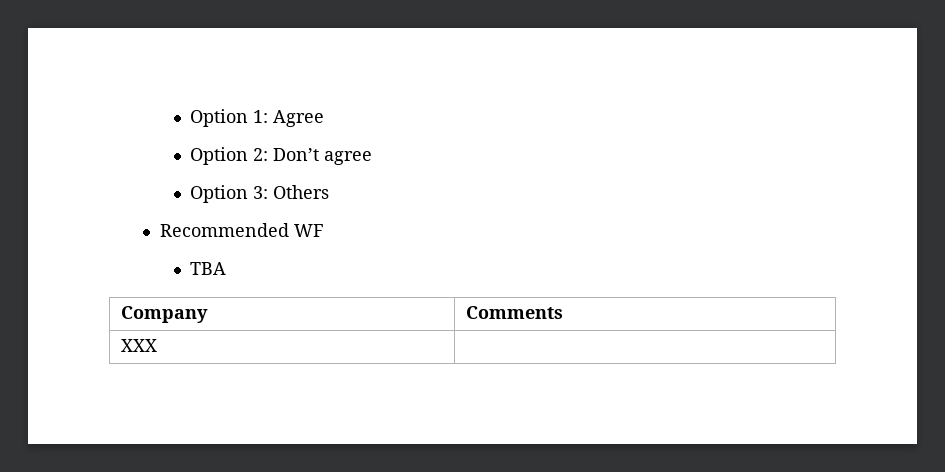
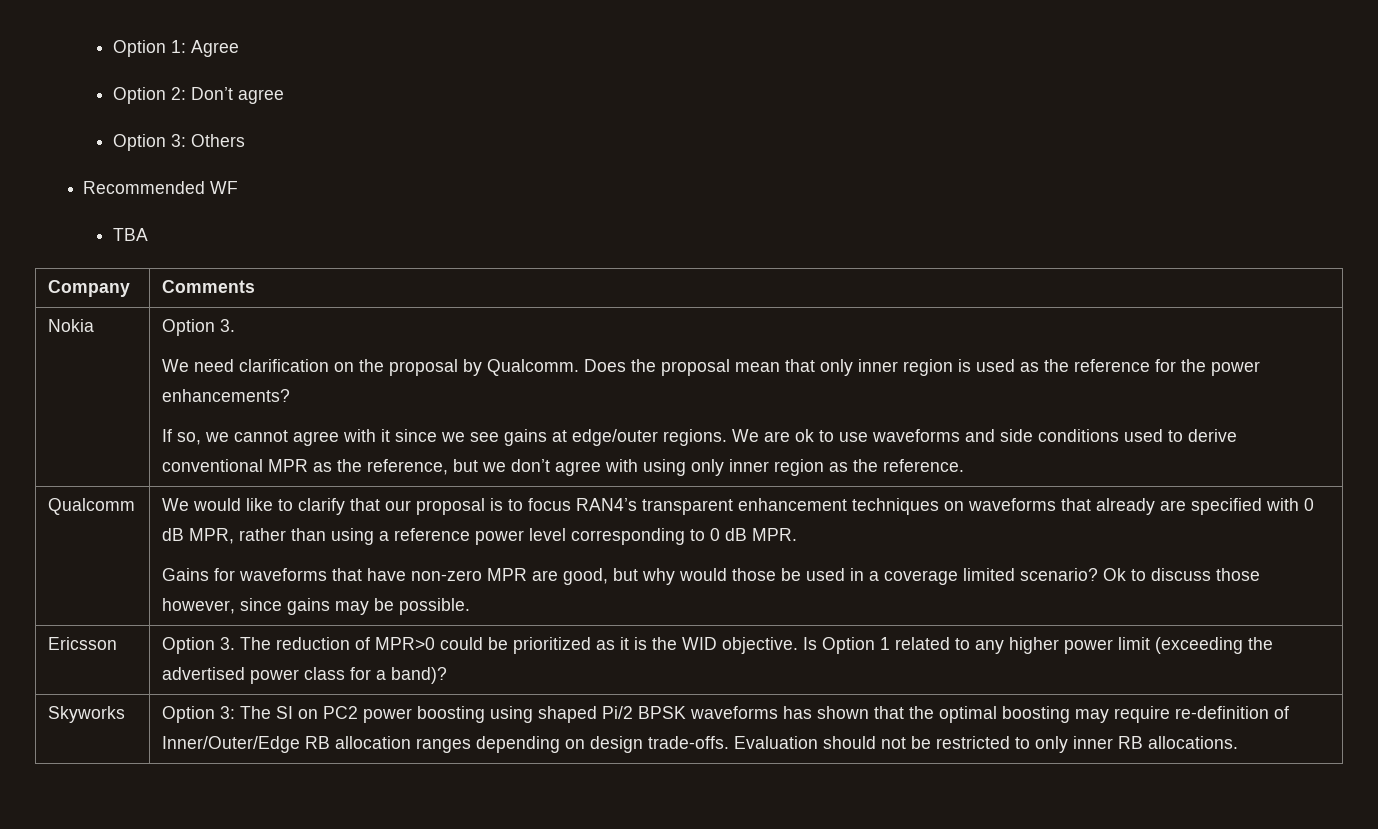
- XXX
+ Nokia | Option 3.
+ We need clarification on the proposal by Qualcomm. Does the proposal mean that only inner region is used as the reference for the power enhancements?
+ If so, we cannot agree with it since we see gains at edge/outer regions. We are ok to use waveforms and side conditions used to derive conventional MPR as the reference, but we don’t agree with using only inner region as the reference.
+ Qualcomm | We would like to clarify that our proposal is to focus RAN4’s transparent enhancement techniques on waveforms that already are specified with 0 dB MPR, rather than using a reference power level corresponding to 0 dB MPR.
+ Gains for waveforms that have non-zero MPR are good, but why would those be used in a coverage limited scenario? Ok to discuss those however, since gains may be possible.
+ Ericsson | Option 3. The reduction of MPR>0 could be prioritized as it is the WID objective. Is Option 1 related to any higher power limit (exceeding the advertised power class for a band)?
+ Skyworks | Option 3: The SI on PC2 power boosting using shaped Pi/2 BPSK waveforms has shown that the optimal boosting may require re-definition of Inner/Outer/Edge RB allocation ranges depending on design trade-offs. Evaluation should not be restricted to only inner RB allocations.

